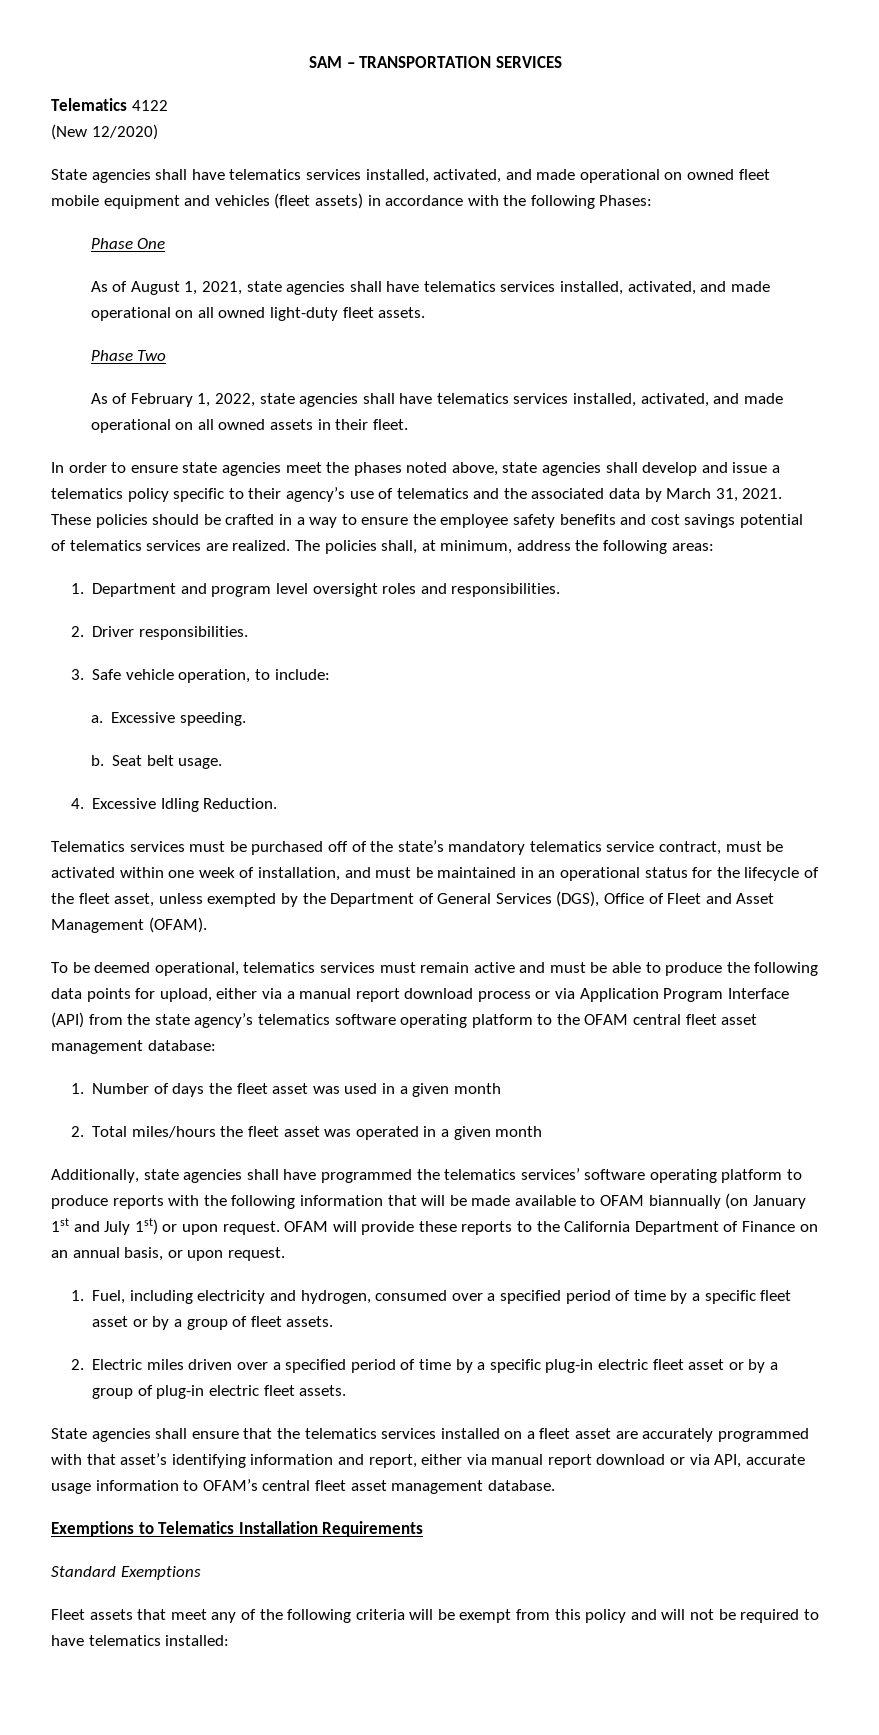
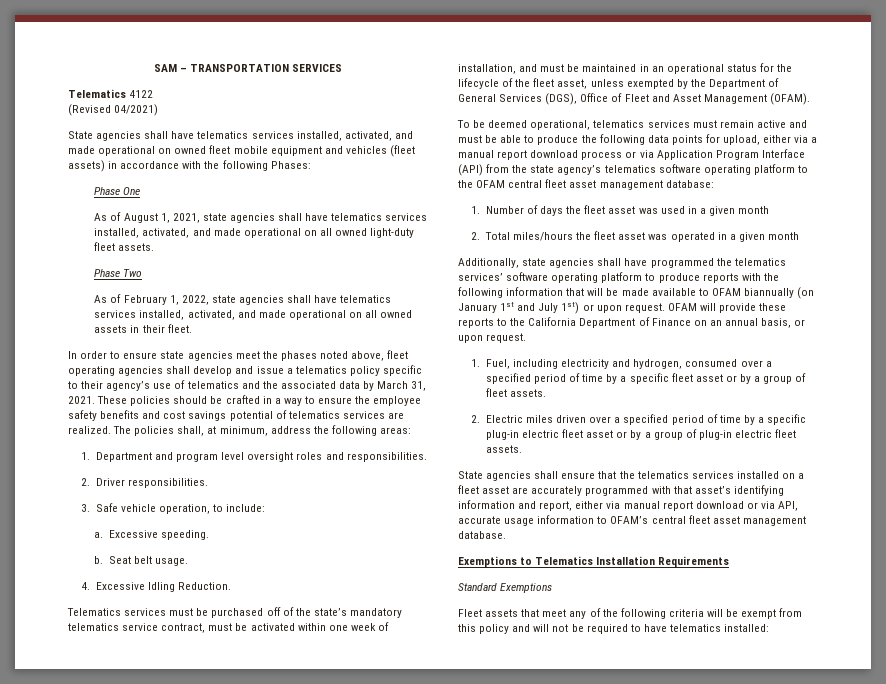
- (New 12/2020)
+ (Revised 04/2021)
- In order to ensure state agencies meet the phases noted above, state agencies shall develop and issue a telematics policy specific to their agency’s use of telematics and the associated data by March 31, 2021.
+ In order to ensure state agencies meet the phases noted above, fleet operating agencies shall develop and issue a telematics policy specific to their agency’s use of telematics and the associated data by March 31, 2021.

